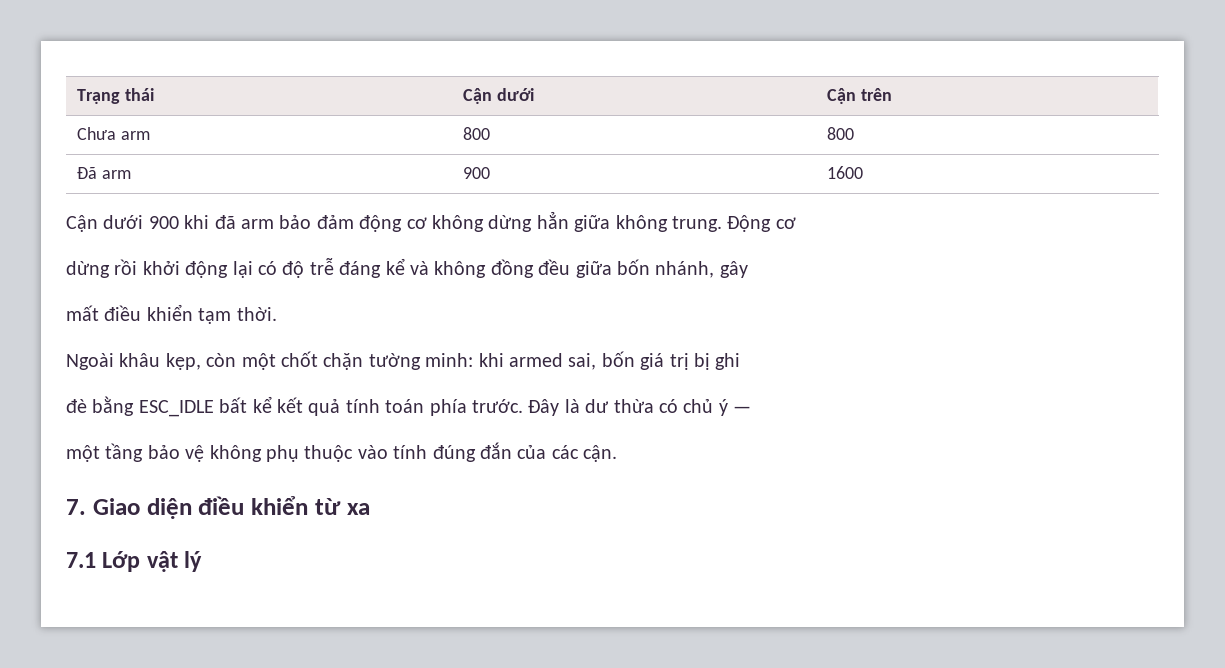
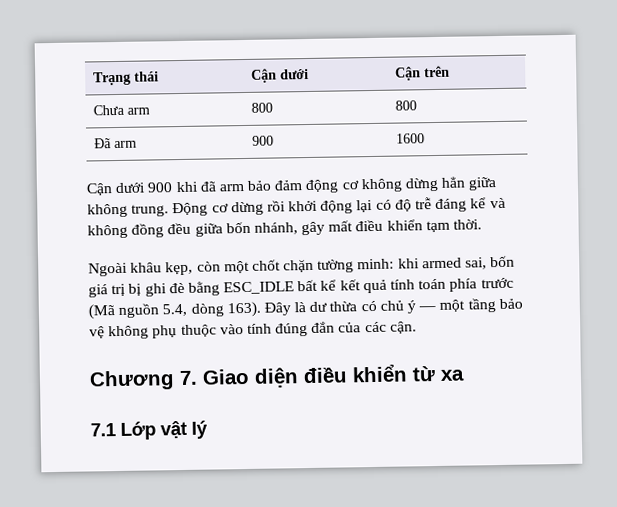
- Động cơ
- dừng rồi khởi động lại có độ trễ đáng kể và không đồng đều giữa bốn nhánh, gây
- mất điều khiển tạm thời.
+ Động cơ dừng rồi khởi động lại có độ trễ đáng kể và không đồng đều giữa bốn nhánh, gây mất điều khiển tạm thời.
- Ngoài khâu kẹp, còn một chốt chặn tường minh: khi armed sai, bốn giá trị bị ghi
- đè bằng ESC_IDLE bất kể kết quả tính toán phía trước.
+ Ngoài khâu kẹp, còn một chốt chặn tường minh: khi armed sai, bốn giá trị bị ghi đè bằng ESC_IDLE bất kể kết quả tính toán phía trước (Mã nguồn 5.4, dòng 163).
- Đây là dư thừa có chủ ý —
- một tầng bảo vệ không phụ thuộc vào tính đúng đắn của các cận.
+ Đây là dư thừa có chủ ý — một tầng bảo vệ không phụ thuộc vào tính đúng đắn của các cận.
- 7. Giao diện điều khiển từ xa
+ Chương 7. Giao diện điều khiển từ xa

